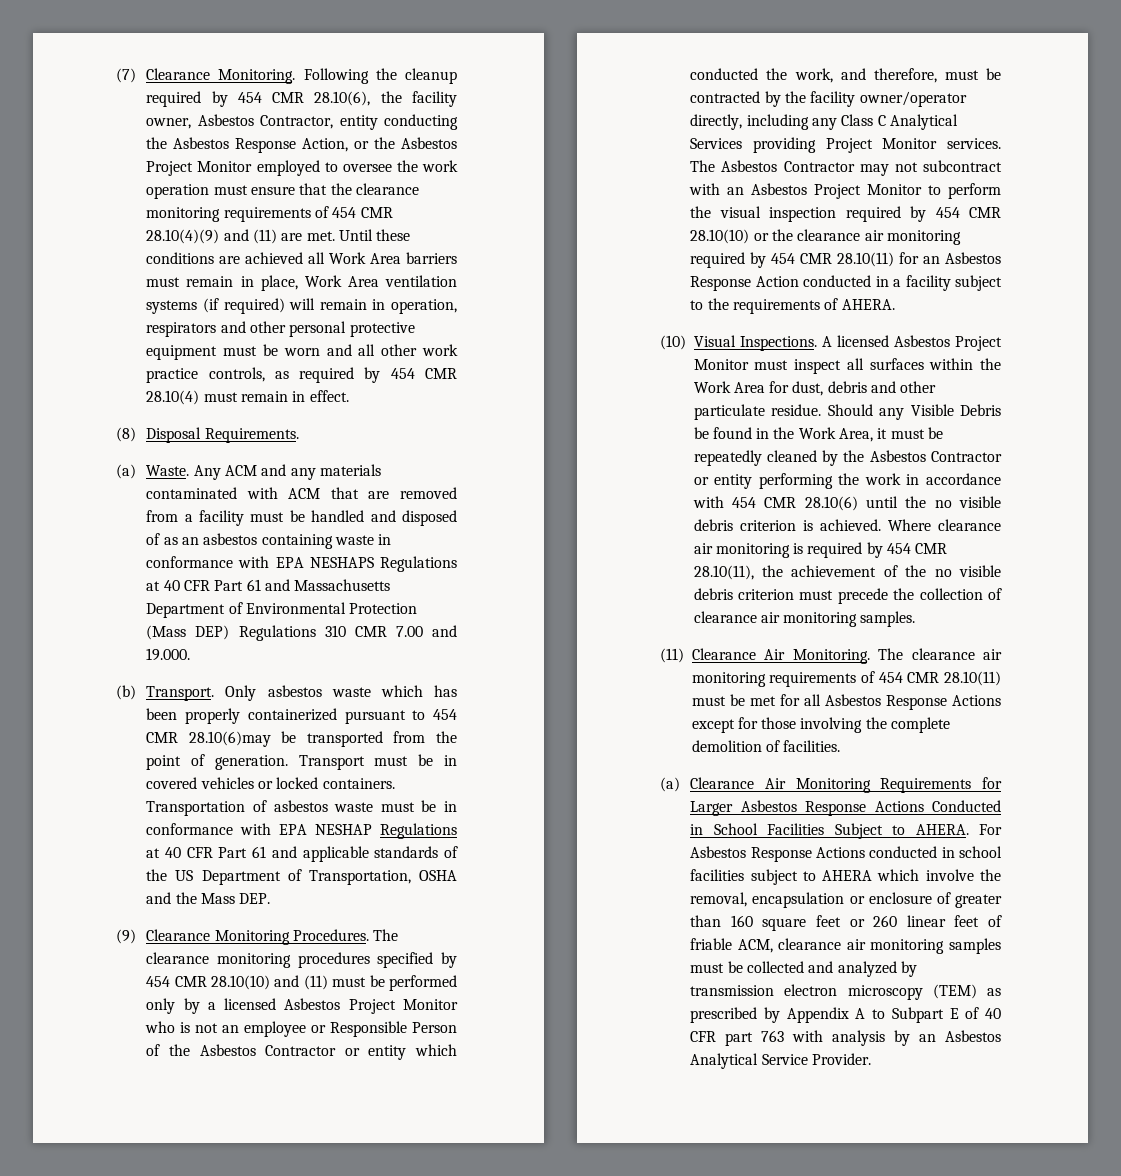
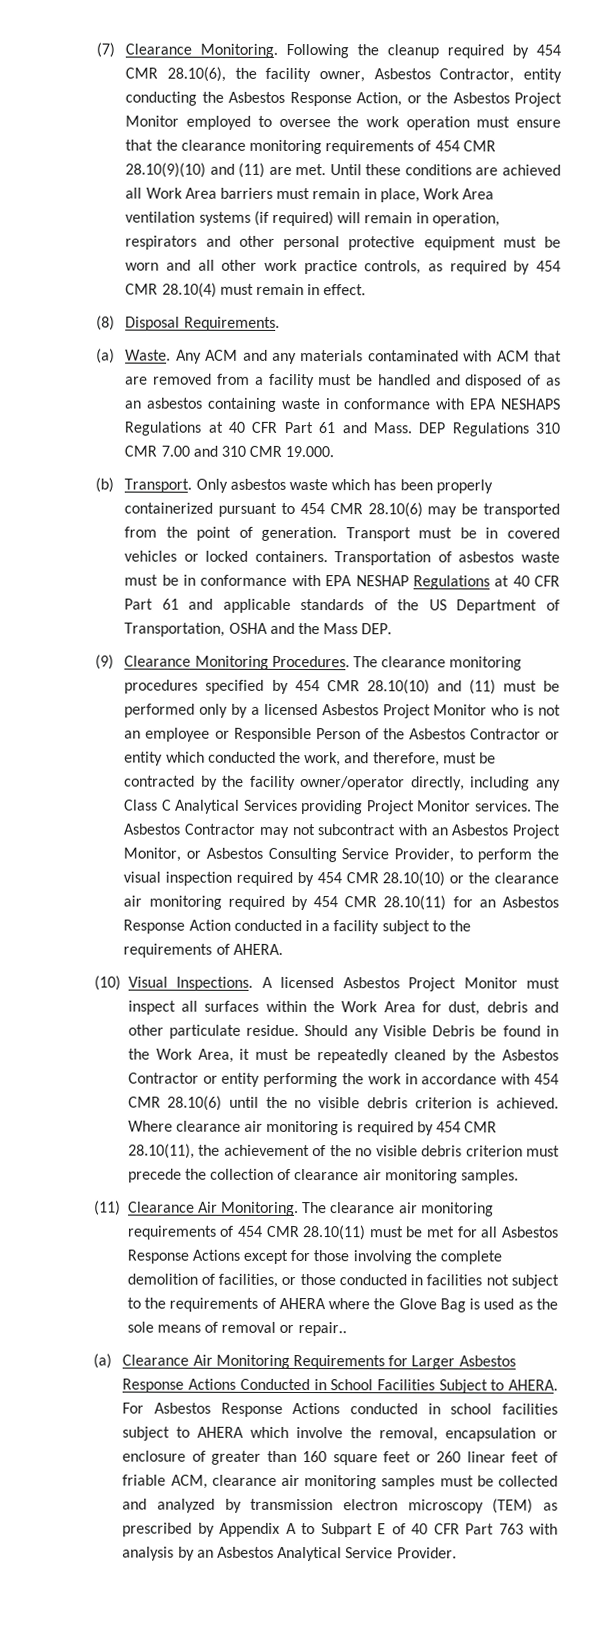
- Following the cleanup required by 454 CMR 28.10(6), the facility owner, Asbestos Contractor, entity conducting the Asbestos Response Action, or the Asbestos Project Monitor employed to oversee the work operation must ensure that the clearance monitoring requirements of 454 CMR 28.10(4)(9) and (11) are met.
+ Following the cleanup required by 454 CMR 28.10(6), the facility owner, Asbestos Contractor, entity conducting the Asbestos Response Action, or the Asbestos Project Monitor employed to oversee the work operation must ensure that the clearance monitoring requirements of 454 CMR 28.10(9)(10) and (11) are met.
- Any ACM and any materials contaminated with ACM that are removed from a facility must be handled and disposed of as an asbestos containing waste in conformance with EPA NESHAPS Regulations at 40 CFR Part 61 and Massachusetts Department of Environmental Protection (Mass DEP) Regulations 310 CMR 7.00 and 19.000.
+ Any ACM and any materials contaminated with ACM that are removed from a facility must be handled and disposed of as an asbestos containing waste in conformance with EPA NESHAPS Regulations at 40 CFR Part 61 and Mass. DEP Regulations 310 CMR 7.00 and 310 CMR 19.000.
- Only asbestos waste which has been properly containerized pursuant to 454 CMR 28.10(6)may be transported from the point of generation.
+ Only asbestos waste which has been properly containerized pursuant to 454 CMR 28.10(6) may be transported from the point of generation.
- The Asbestos Contractor may not subcontract with an Asbestos Project Monitor to perform the visual inspection required by 454 CMR 28.10(10) or the clearance air monitoring required by 454 CMR 28.10(11) for an Asbestos Response Action conducted in a facility subject to the requirements of AHERA.
+ The Asbestos Contractor may not subcontract with an Asbestos Project Monitor, or Asbestos Consulting Service Provider, to perform the visual inspection required by 454 CMR 28.10(10) or the clearance air monitoring required by 454 CMR 28.10(11) for an Asbestos Response Action conducted in a facility subject to the requirements of AHERA.
- The clearance air monitoring requirements of 454 CMR 28.10(11) must be met for all Asbestos Response Actions except for those involving the complete demolition of facilities.
+ The clearance air monitoring requirements of 454 CMR 28.10(11) must be met for all Asbestos Response Actions except for those involving the complete demolition of facilities, or those conducted in facilities not subject to the requirements of AHERA where the Glove Bag is used as the sole means of removal or repair..
- For Asbestos Response Actions conducted in school facilities subject to AHERA which involve the removal, encapsulation or enclosure of greater than 160 square feet or 260 linear feet of friable ACM, clearance air monitoring samples must be collected and analyzed by transmission electron microscopy (TEM) as prescribed by Appendix A to Subpart E of 40 CFR part 763 with analysis by an Asbestos Analytical Service Provider.
+ For Asbestos Response Actions conducted in school facilities subject to AHERA which involve the removal, encapsulation or enclosure of greater than 160 square feet or 260 linear feet of friable ACM, clearance air monitoring samples must be collected and analyzed by transmission electron microscopy (TEM) as prescribed by Appendix A to Subpart E of 40 CFR Part 763 with analysis by an Asbestos Analytical Service Provider.

